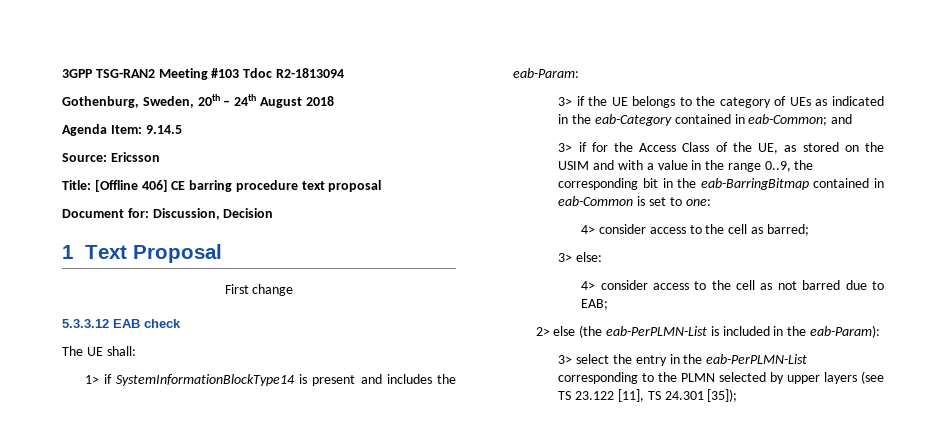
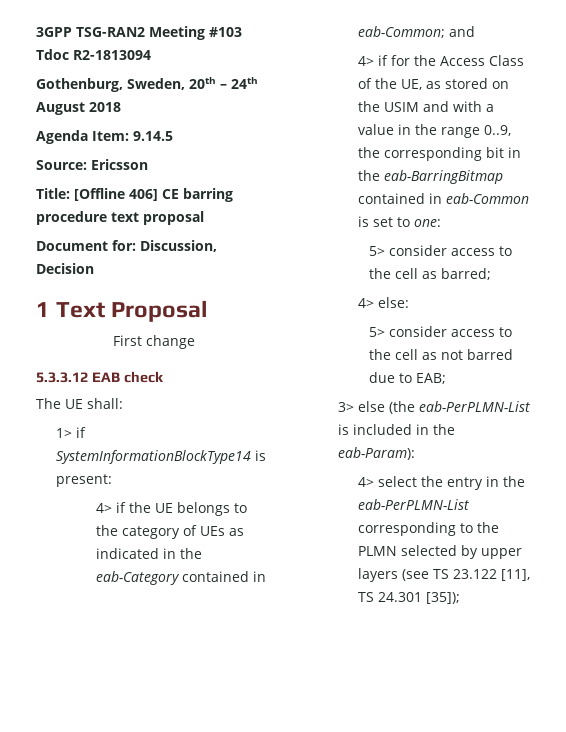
- 1> if SystemInformationBlockType14 is present and includes the eab-Param:
- 3> if the UE belongs to the category of UEs as indicated in the eab-Category contained in eab-Common; and
+ 1> if SystemInformationBlockType14 is present:
+ 4> if the UE belongs to the category of UEs as indicated in the eab-Category contained in eab-Common; and
- 3> if for the Access Class of the UE, as stored on the USIM and with a value in the range 0..9, the corresponding bit in the eab-BarringBitmap contained in eab-Common is set to one:
+ 4> if for the Access Class of the UE, as stored on the USIM and with a value in the range 0..9, the corresponding bit in the eab-BarringBitmap contained in eab-Common is set to one:
- 4> consider access to the cell as barred;
+ 5> consider access to the cell as barred;
- 3> else:
+ 4> else:
- 4> consider access to the cell as not barred due to EAB;
+ 5> consider access to the cell as not barred due to EAB;
- 2> else (the eab-PerPLMN-List is included in the eab-Param):
+ 3> else (the eab-PerPLMN-List is included in the eab-Param):
- 3> select the entry in the eab-PerPLMN-List corresponding to the PLMN selected by upper layers (see TS 23.122 [11], TS 24.301 [35]);
+ 4> select the entry in the eab-PerPLMN-List corresponding to the PLMN selected by upper layers (see TS 23.122 [11], TS 24.301 [35]);

